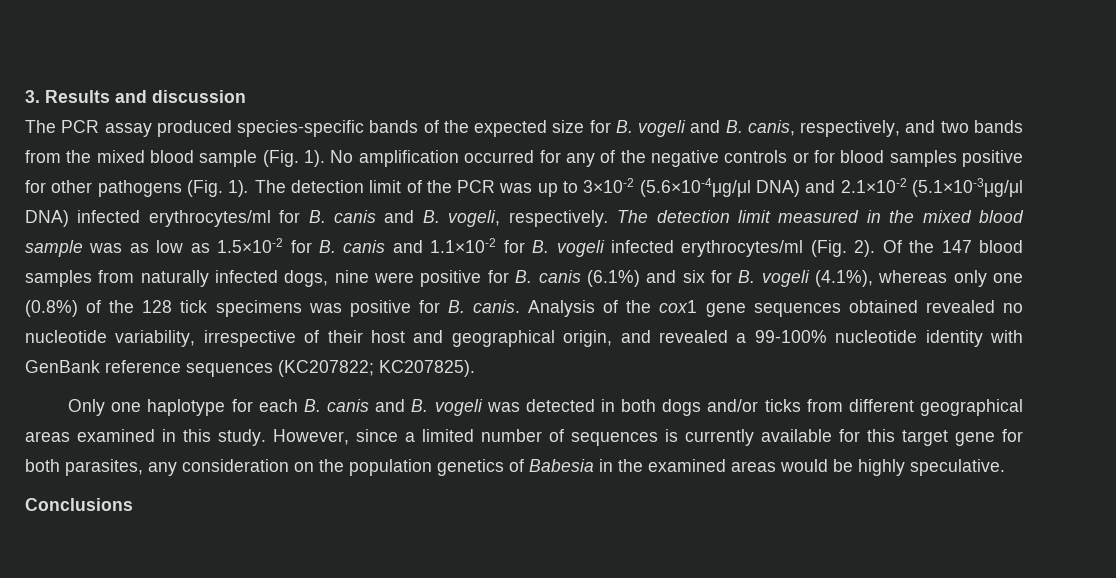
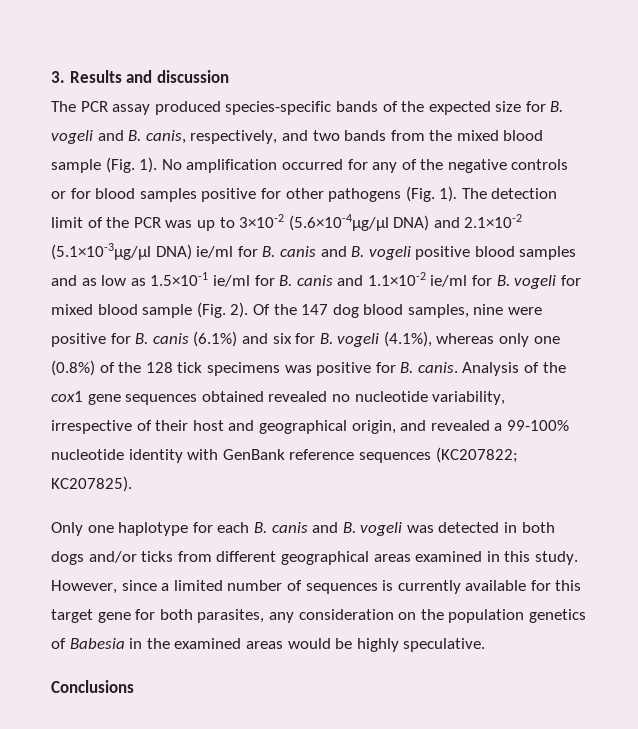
- The detection limit of the PCR was up to 3×10-2 (5.6×10-4μg/μl DNA) and 2.1×10-2 (5.1×10-3μg/μl DNA) infected erythrocytes/ml for B. canis and B. vogeli, respectively. The detection limit measured in the mixed blood sample was as low as 1.5×10-2 for B. canis and 1.1×10-2 for B. vogeli infected erythrocytes/ml (Fig. 2).
+ The detection limit of the PCR was up to 3×10-2 (5.6×10-4μg/μl DNA) and 2.1×10-2 (5.1×10-3μg/μl DNA) ie/ml for B. canis and B. vogeli positive blood samples and as low as 1.5×10-1 ie/ml for B. canis and 1.1×10-2 ie/ml for B. vogeli for mixed blood sample (Fig. 2).
- Of the 147 blood samples from naturally infected dogs, nine were positive for B. canis (6.1%) and six for B. vogeli (4.1%), whereas only one (0.8%) of the 128 tick specimens was positive for B. canis.
+ Of the 147 dog blood samples, nine were positive for B. canis (6.1%) and six for B. vogeli (4.1%), whereas only one (0.8%) of the 128 tick specimens was positive for B. canis.

